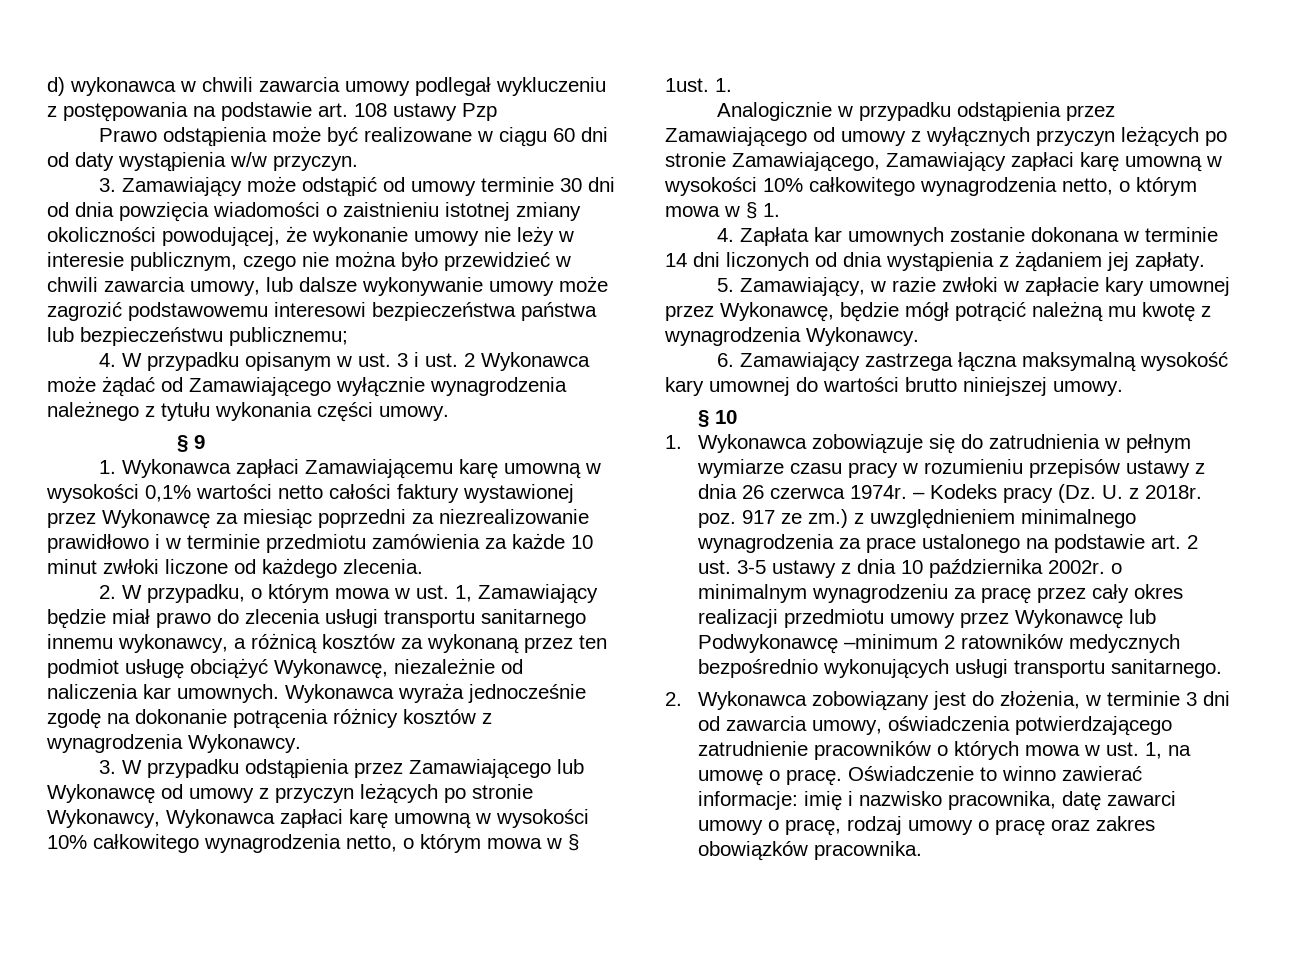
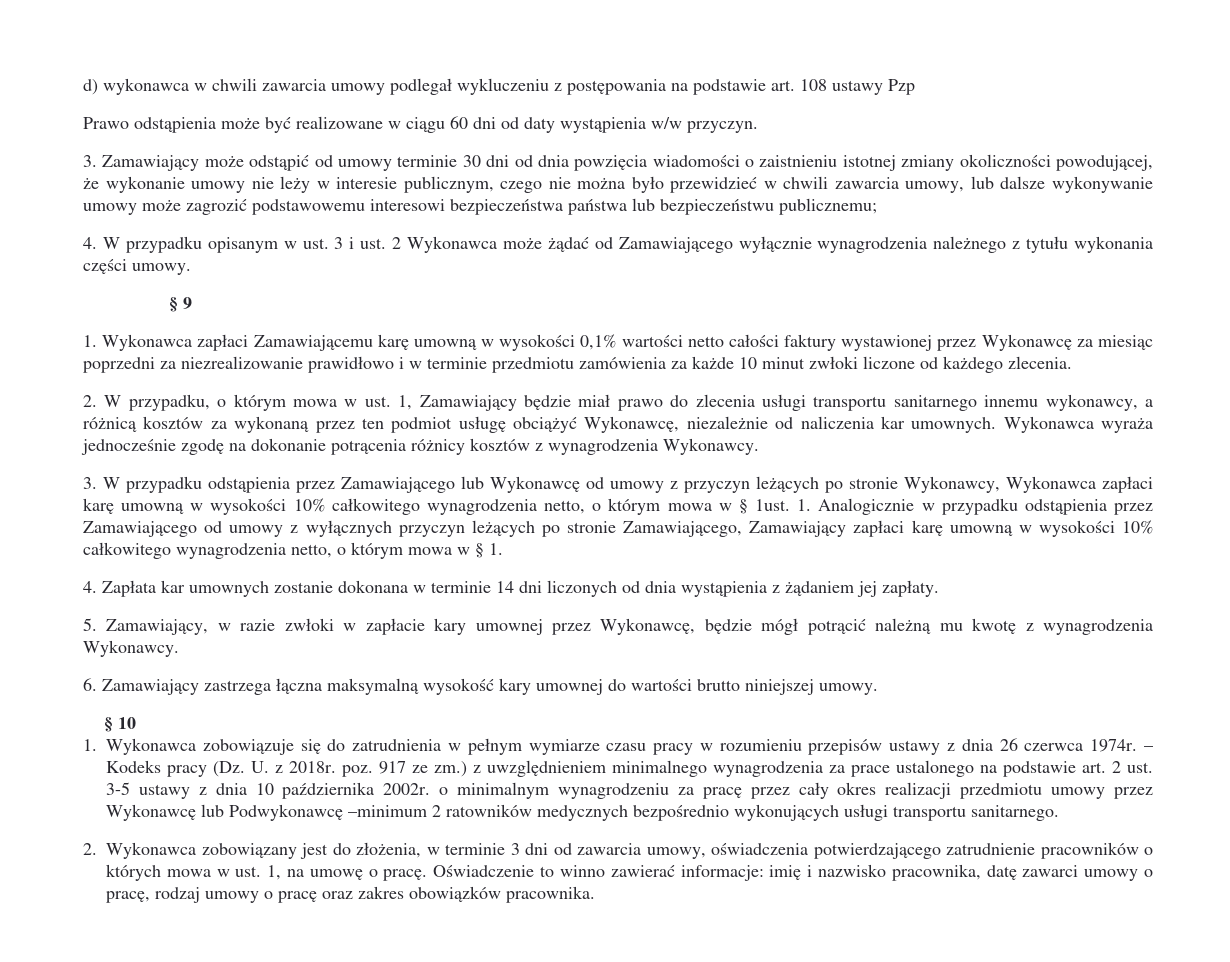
- 3. W przypadku odstąpienia przez Zamawiającego lub Wykonawcę od umowy z przyczyn leżących po stronie Wykonawcy, Wykonawca zapłaci karę umowną w wysokości 10% całkowitego wynagrodzenia netto, o którym mowa w § 1ust. 1.
- Analogicznie w przypadku odstąpienia przez Zamawiającego od umowy z wyłącznych przyczyn leżących po stronie Zamawiającego, Zamawiający zapłaci karę umowną w wysokości 10% całkowitego wynagrodzenia netto, o którym mowa w § 1.
+ 3. W przypadku odstąpienia przez Zamawiającego lub Wykonawcę od umowy z przyczyn leżących po stronie Wykonawcy, Wykonawca zapłaci karę umowną w wysokości 10% całkowitego wynagrodzenia netto, o którym mowa w § 1ust. 1. Analogicznie w przypadku odstąpienia przez Zamawiającego od umowy z wyłącznych przyczyn leżących po stronie Zamawiającego, Zamawiający zapłaci karę umowną w wysokości 10% całkowitego wynagrodzenia netto, o którym mowa w § 1.

